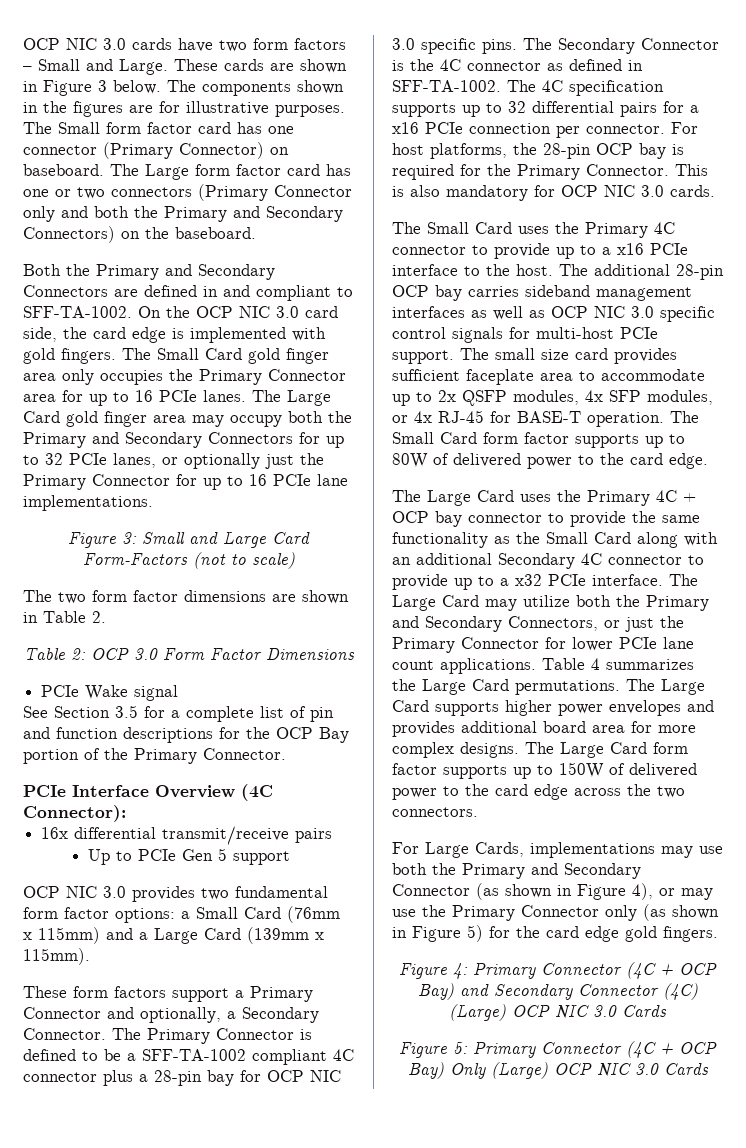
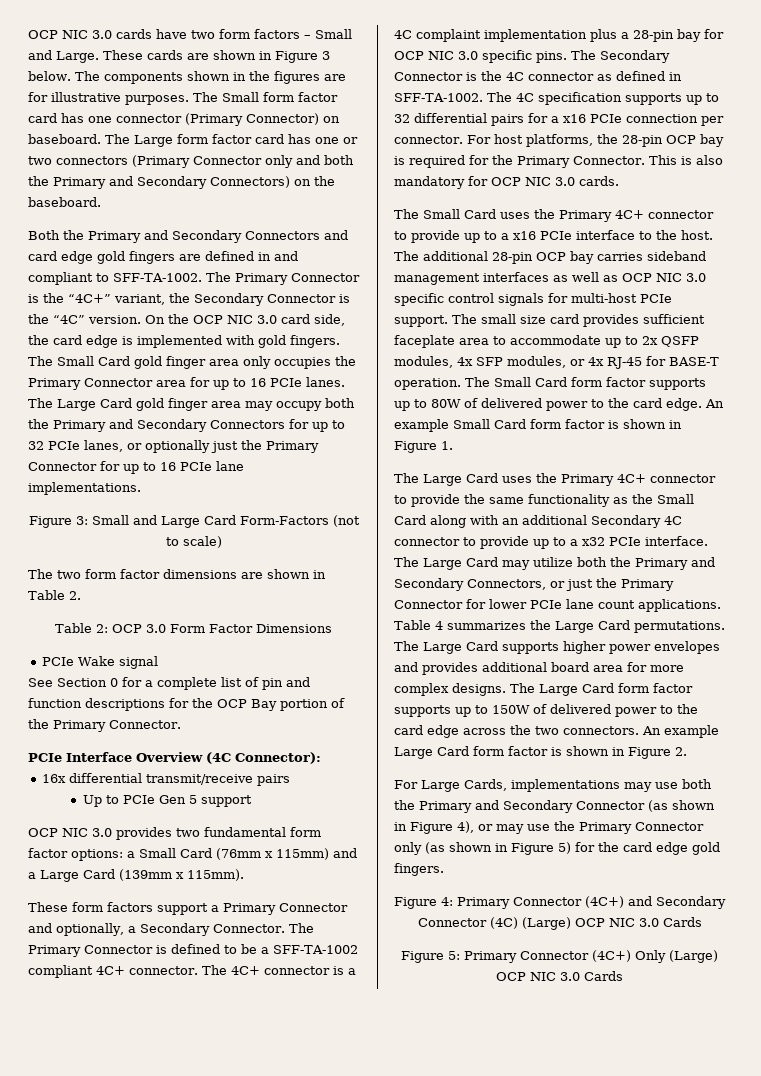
- Both the Primary and Secondary Connectors are defined in and compliant to SFF-TA-1002.
+ Both the Primary and Secondary Connectors and card edge gold fingers are defined in and compliant to SFF-TA-1002.
+ The Primary Connector is the “4C+” variant, the Secondary Connector is the “4C” version.
- See Section 3.5 for a complete list of pin and function descriptions for the OCP Bay portion of the Primary Connector.
+ See Section 0 for a complete list of pin and function descriptions for the OCP Bay portion of the Primary Connector.
- The Primary Connector is defined to be a SFF-TA-1002 compliant 4C connector plus a 28-pin bay for OCP NIC 3.0 specific pins.
+ The Primary Connector is defined to be a SFF-TA-1002 compliant 4C+ connector. The 4C+ connector is a 4C complaint implementation plus a 28-pin bay for OCP NIC 3.0 specific pins.
- The Small Card uses the Primary 4C connector to provide up to a x16 PCIe interface to the host.
+ The Small Card uses the Primary 4C+ connector to provide up to a x16 PCIe interface to the host.
+ An example Small Card form factor is shown in Figure 1.
- The Large Card uses the Primary 4C + OCP bay connector to provide the same functionality as the Small Card along with an additional Secondary 4C connector to provide up to a x32 PCIe interface.
+ The Large Card uses the Primary 4C+ connector to provide the same functionality as the Small Card along with an additional Secondary 4C connector to provide up to a x32 PCIe interface.
+ An example Large Card form factor is shown in Figure 2.
- Figure 4: Primary Connector (4C + OCP Bay) and Secondary Connector (4C) (Large) OCP NIC 3.0 Cards
+ Figure 4: Primary Connector (4C+) and Secondary Connector (4C) (Large) OCP NIC 3.0 Cards
- Figure 5: Primary Connector (4C + OCP Bay) Only (Large) OCP NIC 3.0 Cards
+ Figure 5: Primary Connector (4C+) Only (Large) OCP NIC 3.0 Cards

